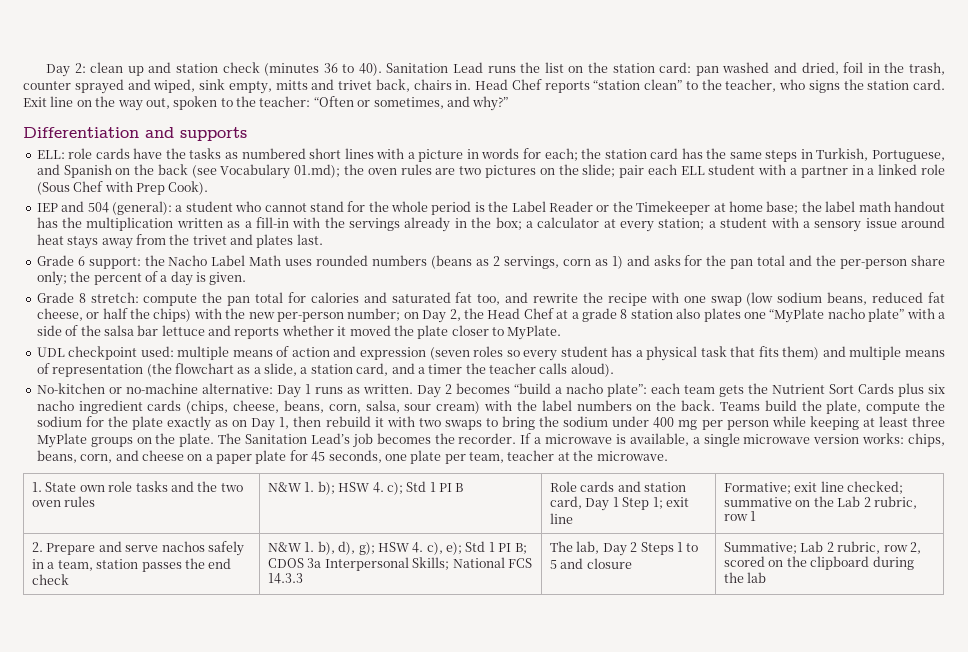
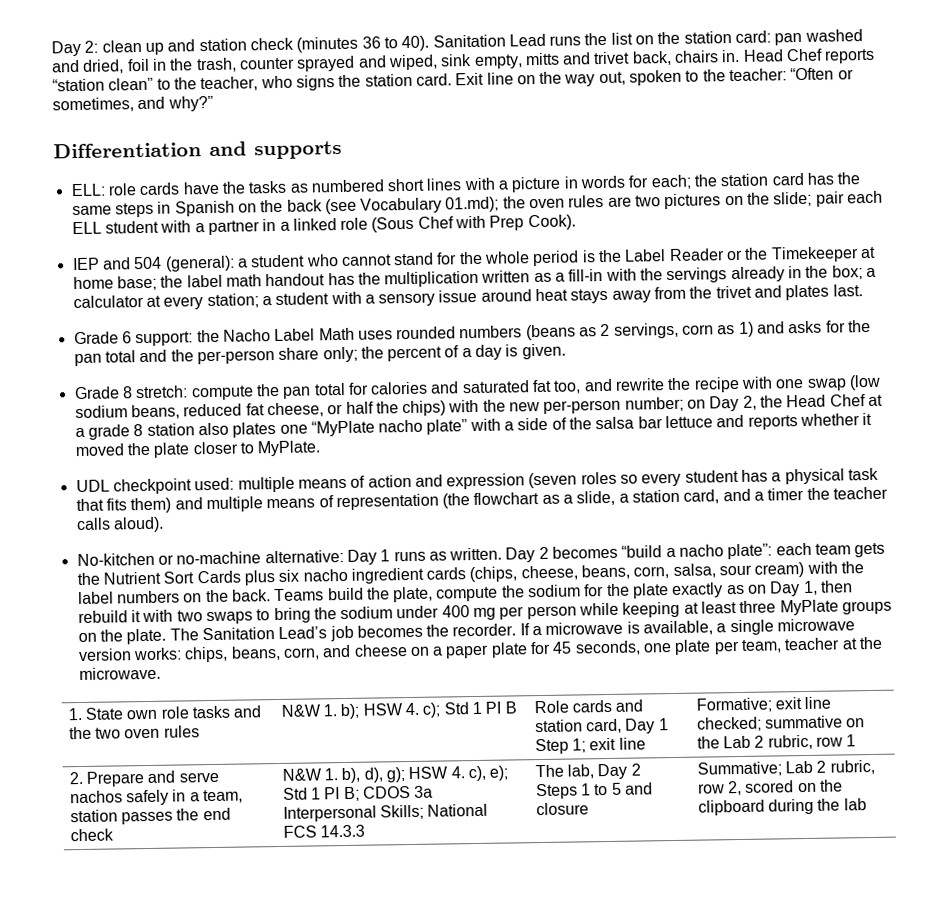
- ELL: role cards have the tasks as numbered short lines with a picture in words for each; the station card has the same steps in Turkish, Portuguese, and Spanish on the back (see Vocabulary 01.md); the oven rules are two pictures on the slide; pair each ELL student with a partner in a linked role (Sous Chef with Prep Cook).
+ ELL: role cards have the tasks as numbered short lines with a picture in words for each; the station card has the same steps in Spanish on the back (see Vocabulary 01.md); the oven rules are two pictures on the slide; pair each ELL student with a partner in a linked role (Sous Chef with Prep Cook).

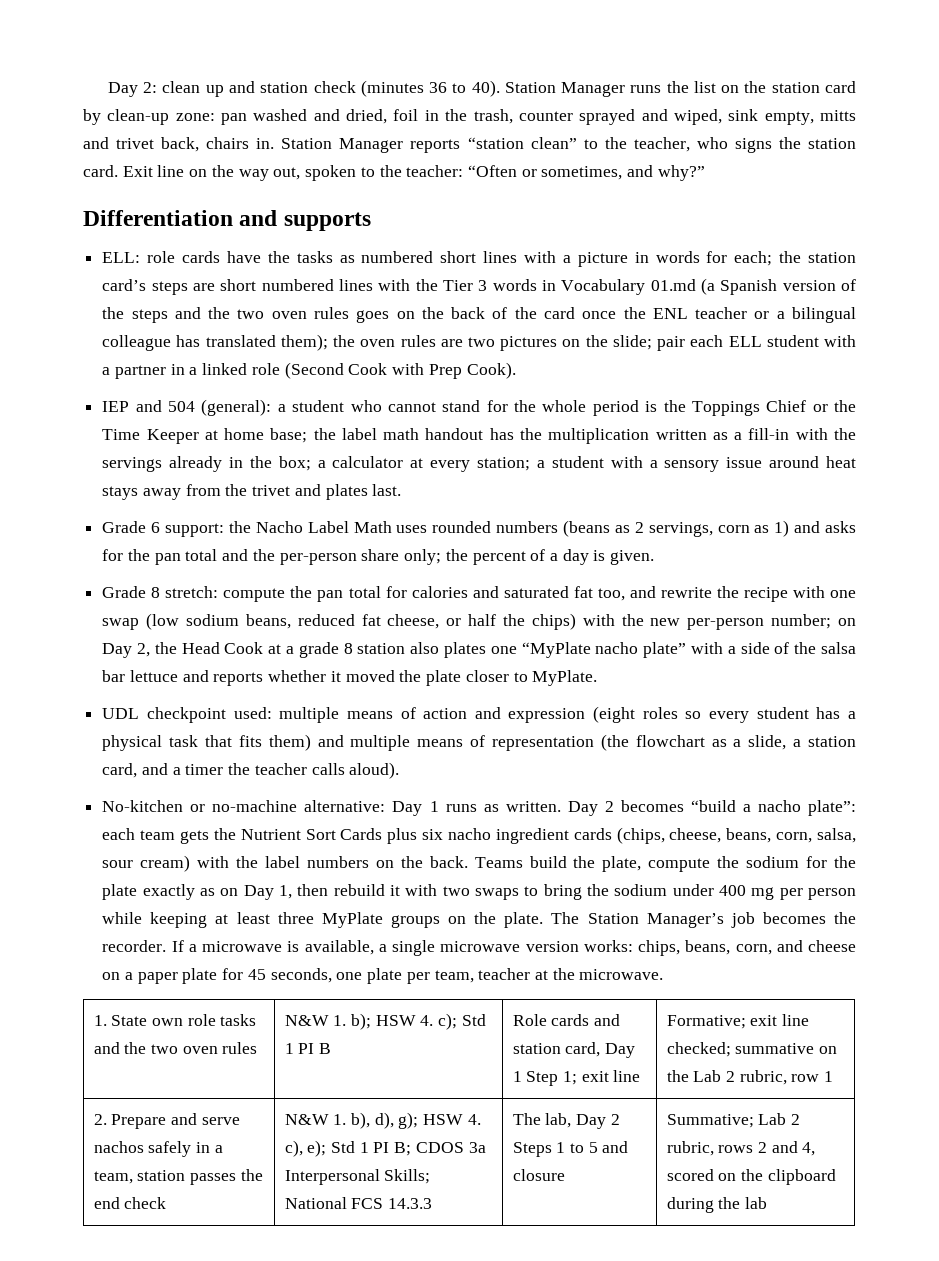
- Sanitation Lead runs the list on the station card: pan washed and dried, foil in the trash, counter sprayed and wiped, sink empty, mitts and trivet back, chairs in.
+ Station Manager runs the list on the station card by clean-up zone: pan washed and dried, foil in the trash, counter sprayed and wiped, sink empty, mitts and trivet back, chairs in.
- Head Chef reports “station clean” to the teacher, who signs the station card.
+ Station Manager reports “station clean” to the teacher, who signs the station card.
- ELL: role cards have the tasks as numbered short lines with a picture in words for each; the station card has the same steps in Spanish on the back (see Vocabulary 01.md); the oven rules are two pictures on the slide; pair each ELL student with a partner in a linked role (Sous Chef with Prep Cook).
+ ELL: role cards have the tasks as numbered short lines with a picture in words for each; the station card’s steps are short numbered lines with the Tier 3 words in Vocabulary 01.md (a Spanish version of the steps and the two oven rules goes on the back of the card once the ENL teacher or a bilingual colleague has translated them); the oven rules are two pictures on the slide; pair each ELL student with a partner in a linked role (Second Cook with Prep Cook).
- IEP and 504 (general): a student who cannot stand for the whole period is the Label Reader or the Timekeeper at home base; the label math handout has the multiplication written as a fill-in with the servings already in the box; a calculator at every station; a student with a sensory issue around heat stays away from the trivet and plates last.
+ IEP and 504 (general): a student who cannot stand for the whole period is the Toppings Chief or the Time Keeper at home base; the label math handout has the multiplication written as a fill-in with the servings already in the box; a calculator at every station; a student with a sensory issue around heat stays away from the trivet and plates last.
- on Day 2, the Head Chef at a grade 8 station also plates one “MyPlate nacho plate” with a side of the salsa bar lettuce and reports whether it moved the plate closer to MyPlate.
+ on Day 2, the Head Cook at a grade 8 station also plates one “MyPlate nacho plate” with a side of the salsa bar lettuce and reports whether it moved the plate closer to MyPlate.
- UDL checkpoint used: multiple means of action and expression (seven roles so every student has a physical task that fits them) and multiple means of representation (the flowchart as a slide, a station card, and a timer the teacher calls aloud).
+ UDL checkpoint used: multiple means of action and expression (eight roles so every student has a physical task that fits them) and multiple means of representation (the flowchart as a slide, a station card, and a timer the teacher calls aloud).
- The Sanitation Lead’s job becomes the recorder.
+ The Station Manager’s job becomes the recorder.
- Summative; Lab 2 rubric, row 2, scored on the clipboard during the lab
+ Summative; Lab 2 rubric, rows 2 and 4, scored on the clipboard during the lab

